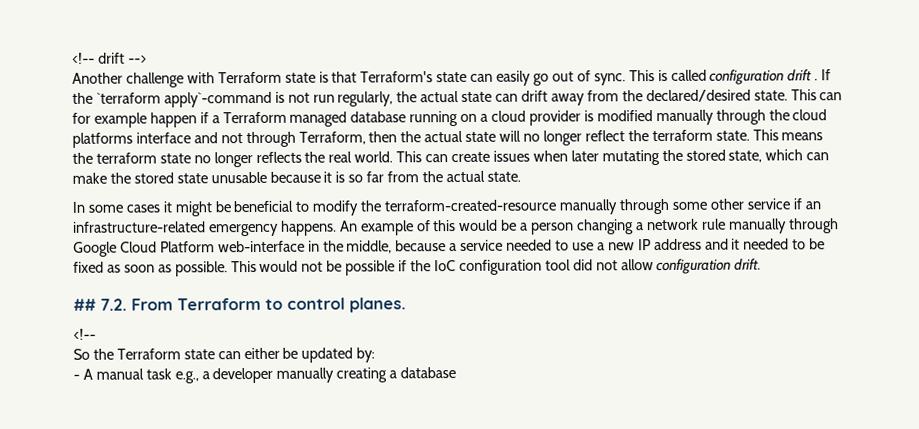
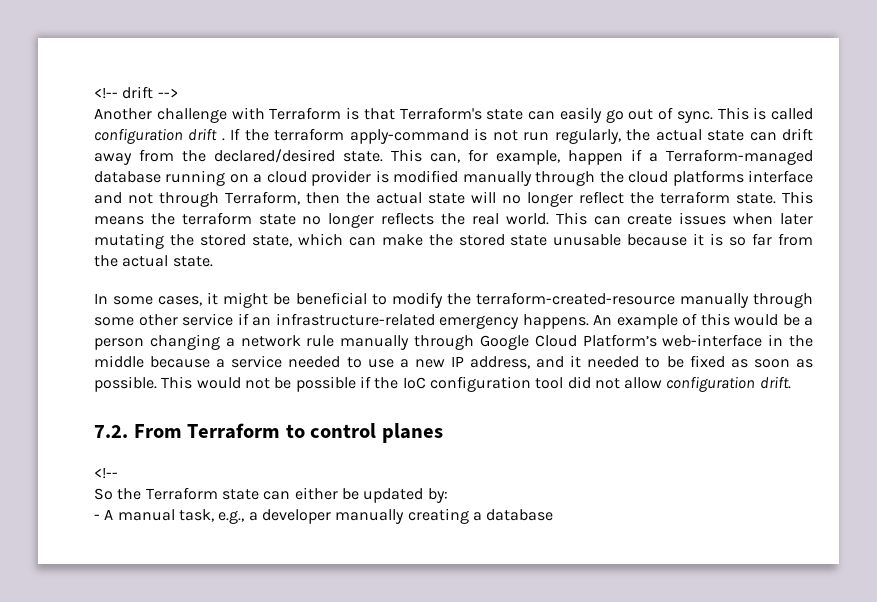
- Another challenge with Terraform state is that Terraform's state can easily go out of sync.
+ Another challenge with Terraform is that Terraform's state can easily go out of sync.
- If the `terraform apply`-command is not run regularly, the actual state can drift away from the declared/desired state.
+ If the terraform apply-command is not run regularly, the actual state can drift away from the declared/desired state.
- This can for example happen if a Terraform managed database running on a cloud provider is modified manually through the cloud platforms interface and not through Terraform, then the actual state will no longer reflect the terraform state.
+ This can, for example, happen if a Terraform-managed database running on a cloud provider is modified manually through the cloud platforms interface and not through Terraform, then the actual state will no longer reflect the terraform state.
- In some cases it might be beneficial to modify the terraform-created-resource manually through some other service if an infrastructure-related emergency happens.
+ In some cases, it might be beneficial to modify the terraform-created-resource manually through some other service if an infrastructure-related emergency happens.
- An example of this would be a person changing a network rule manually through Google Cloud Platform web-interface in the middle, because a service needed to use a new IP address and it needed to be fixed as soon as possible.
+ An example of this would be a person changing a network rule manually through Google Cloud Platform’s web-interface in the middle because a service needed to use a new IP address, and it needed to be fixed as soon as possible.
- ## 7.2. From Terraform to control planes.
+ 7.2. From Terraform to control planes
- - A manual task e.g., a developer manually creating a database
+ - A manual task, e.g., a developer manually creating a database

